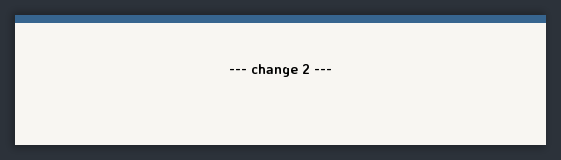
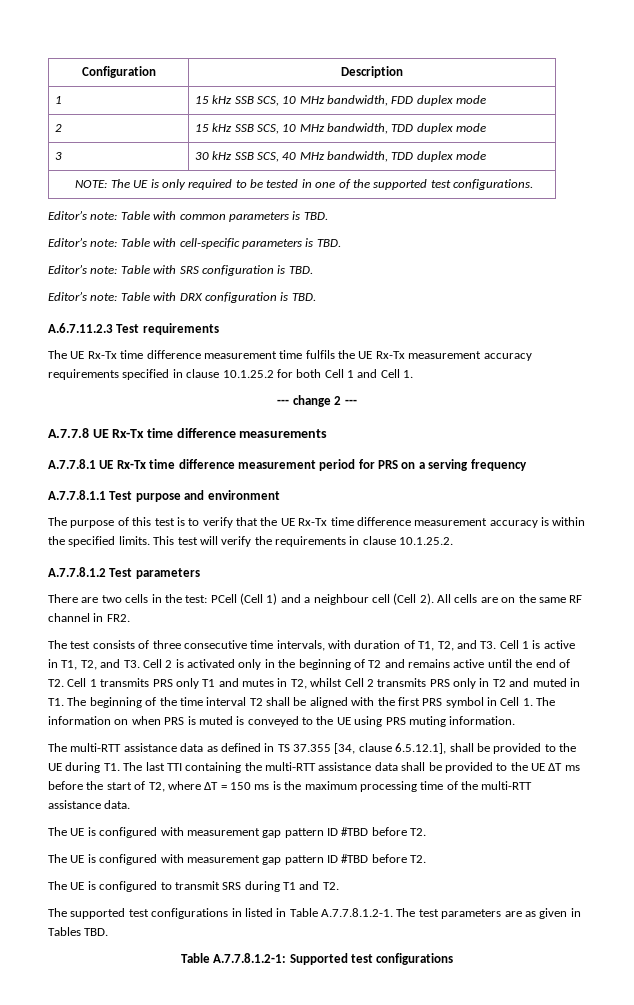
+ Configuration | Description
+ 1 | 15 kHz SSB SCS, 10 MHz bandwidth, FDD duplex mode
+ 2 | 15 kHz SSB SCS, 10 MHz bandwidth, TDD duplex mode
+ 3 | 30 kHz SSB SCS, 40 MHz bandwidth, TDD duplex mode
+ NOTE: The UE is only required to be tested in one of the supported test configurations.
+ Editor’s note: Table with common parameters is TBD.
+ Editor’s note: Table with cell-specific parameters is TBD.
+ Editor’s note: Table with SRS configuration is TBD.
+ Editor’s note: Table with DRX configuration is TBD.
+ A.6.7.11.2.3 Test requirements
+ The UE Rx-Tx time difference measurement time fulfils the UE Rx-Tx measurement accuracy requirements specified in clause 10.1.25.2 for both Cell 1 and Cell 1.
  --- change 2 ---
+ A.7.7.8 UE Rx-Tx time difference measurements
+ A.7.7.8.1 UE Rx-Tx time difference measurement period for PRS on a serving frequency
+ A.7.7.8.1.1 Test purpose and environment
+ The purpose of this test is to verify that the UE Rx-Tx time difference measurement accuracy is within the specified limits. This test will verify the requirements in clause 10.1.25.2.
+ A.7.7.8.1.2 Test parameters
+ There are two cells in the test: PCell (Cell 1) and a neighbour cell (Cell 2). All cells are on the same RF channel in FR2.
+ The test consists of three consecutive time intervals, with duration of T1, T2, and T3. Cell 1 is active in T1, T2, and T3. Cell 2 is activated only in the beginning of T2 and remains active until the end of T2. Cell 1 transmits PRS only T1 and mutes in T2, whilst Cell 2 transmits PRS only in T2 and muted in T1. The beginning of the time interval T2 shall be aligned with the first PRS symbol in Cell 1. The information on when PRS is muted is conveyed to the UE using PRS muting information.
+ The multi-RTT assistance data as defined in TS 37.355 [34, clause 6.5.12.1], shall be provided to the UE during T1. The last TTI containing the multi-RTT assistance data shall be provided to the UE ΔT ms before the start of T2, where ΔT = 150 ms is the maximum processing time of the multi-RTT assistance data.
+ The UE is configured with measurement gap pattern ID #TBD before T2.
+ The UE is configured with measurement gap pattern ID #TBD before T2.
+ The UE is configured to transmit SRS during T1 and T2.
+ The supported test configurations in listed in Table A.7.7.8.1.2-1. The test parameters are as given in Tables TBD.
+ Table A.7.7.8.1.2-1: Supported test configurations

